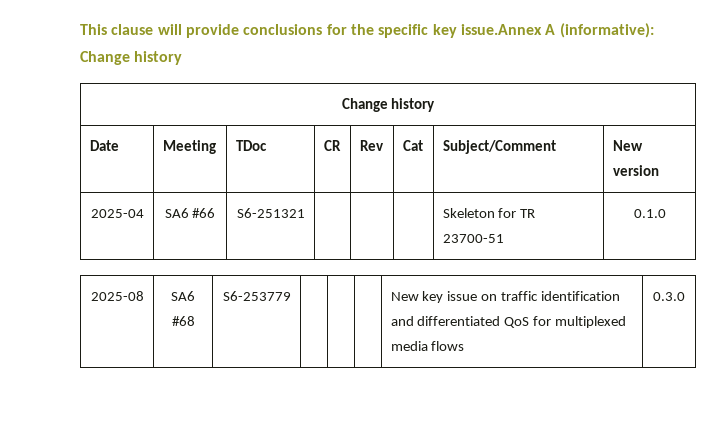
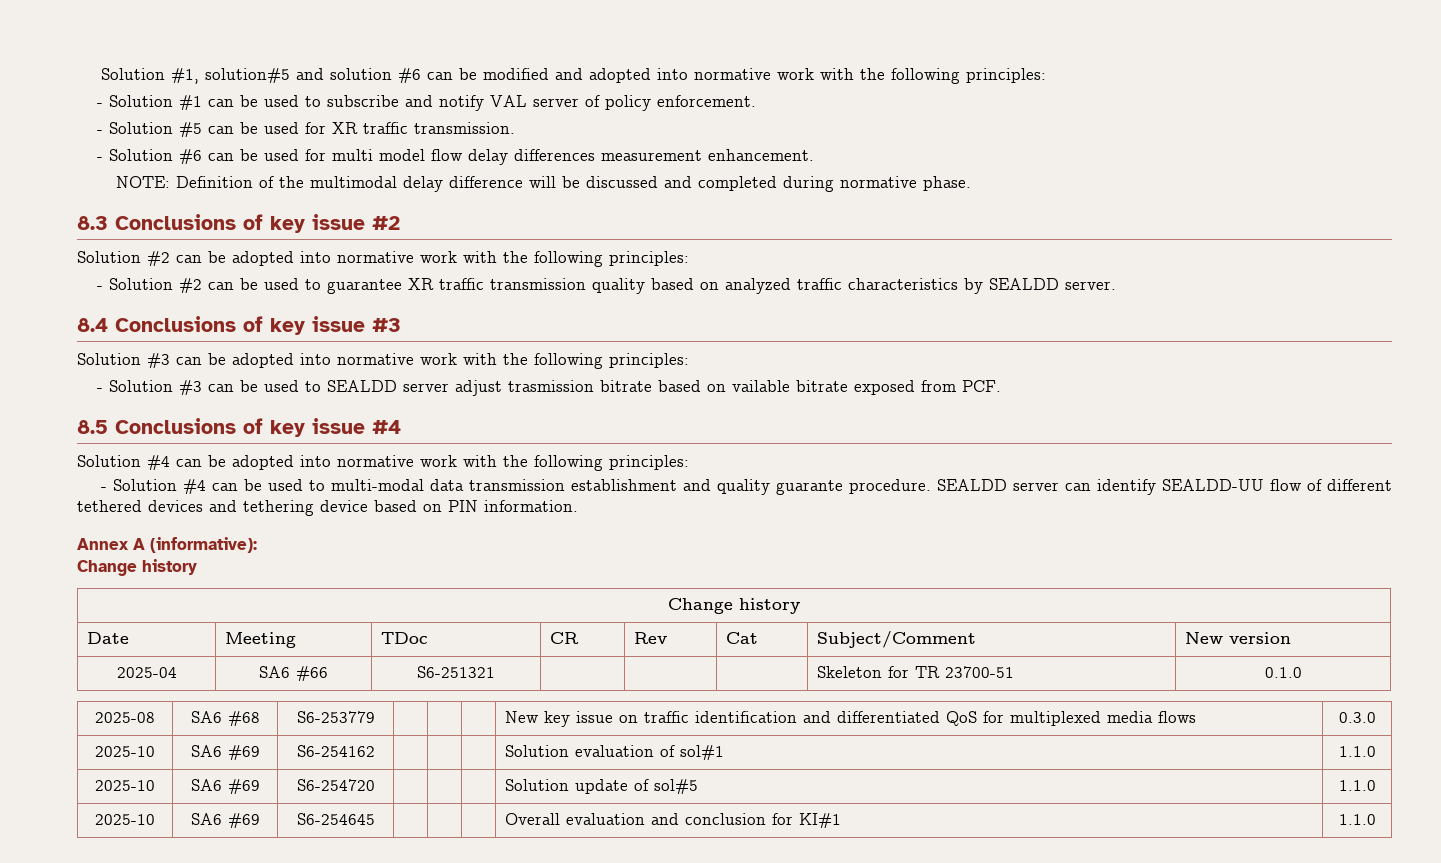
- This clause will provide conclusions for the specific key issue.Annex A (informative):
+ Solution #1, solution#5 and solution #6 can be modified and adopted into normative work with the following principles:
+ - Solution #1 can be used to subscribe and notify VAL server of policy enforcement.
+ - Solution #5 can be used for XR traffic transmission.
+ - Solution #6 can be used for multi model flow delay differences measurement enhancement.
+ NOTE: Definition of the multimodal delay difference will be discussed and completed during normative phase.
+ 8.3 Conclusions of key issue #2
+ Solution #2 can be adopted into normative work with the following principles:
+ - Solution #2 can be used to guarantee XR traffic transmission quality based on analyzed traffic characteristics by SEALDD server.
+ 8.4 Conclusions of key issue #3
+ Solution #3 can be adopted into normative work with the following principles:
+ - Solution #3 can be used to SEALDD server adjust trasmission bitrate based on vailable bitrate exposed from PCF.
+ 8.5 Conclusions of key issue #4
+ Solution #4 can be adopted into normative work with the following principles:
+ - Solution #4 can be used to multi-modal data transmission establishment and quality guarante procedure. SEALDD server can identify SEALDD-UU flow of different tethered devices and tethering device based on PIN information.
+ Annex A (informative):
+ 2025-10 | SA6 #69 | S6-254162 | | | | Solution evaluation of sol#1 | 1.1.0
+ 2025-10 | SA6 #69 | S6-254720 | | | | Solution update of sol#5 | 1.1.0
+ 2025-10 | SA6 #69 | S6-254645 | | | | Overall evaluation and conclusion for KI#1 | 1.1.0

